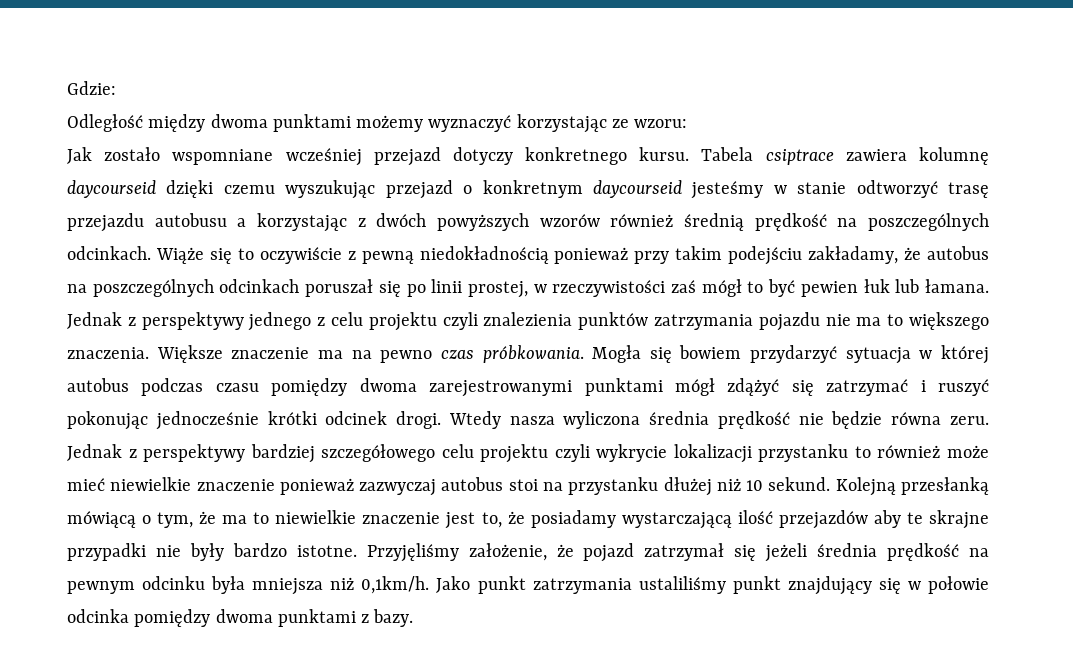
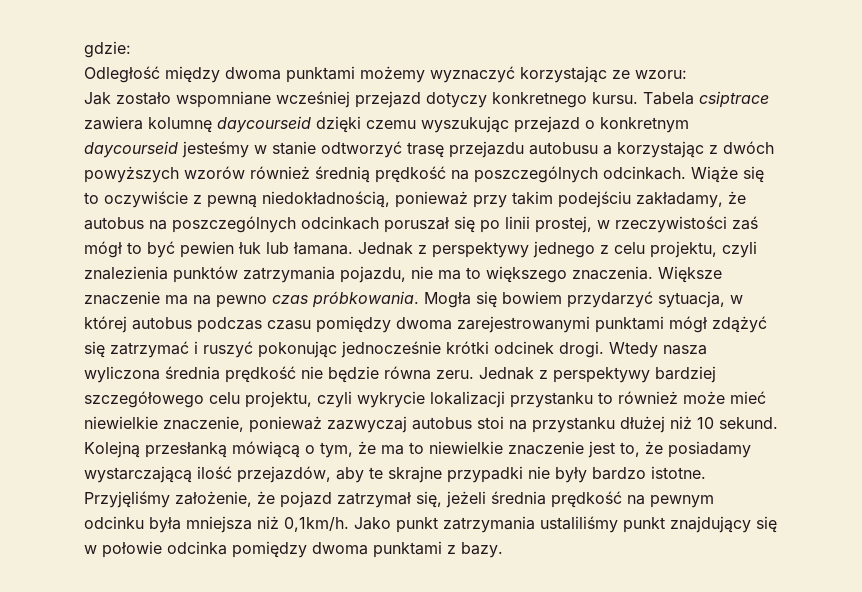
- Gdzie:
+ gdzie:
- Wiąże się to oczywiście z pewną niedokładnością ponieważ przy takim podejściu zakładamy, że autobus na poszczególnych odcinkach poruszał się po linii prostej, w rzeczywistości zaś mógł to być pewien łuk lub łamana.
+ Wiąże się to oczywiście z pewną niedokładnością, ponieważ przy takim podejściu zakładamy, że autobus na poszczególnych odcinkach poruszał się po linii prostej, w rzeczywistości zaś mógł to być pewien łuk lub łamana.
- Jednak z perspektywy jednego z celu projektu czyli znalezienia punktów zatrzymania pojazdu nie ma to większego znaczenia.
+ Jednak z perspektywy jednego z celu projektu, czyli znalezienia punktów zatrzymania pojazdu, nie ma to większego znaczenia.
- Mogła się bowiem przydarzyć sytuacja w której autobus podczas czasu pomiędzy dwoma zarejestrowanymi punktami mógł zdążyć się zatrzymać i ruszyć pokonując jednocześnie krótki odcinek drogi.
+ Mogła się bowiem przydarzyć sytuacja, w której autobus podczas czasu pomiędzy dwoma zarejestrowanymi punktami mógł zdążyć się zatrzymać i ruszyć pokonując jednocześnie krótki odcinek drogi.
- Jednak z perspektywy bardziej szczegółowego celu projektu czyli wykrycie lokalizacji przystanku to również może mieć niewielkie znaczenie ponieważ zazwyczaj autobus stoi na przystanku dłużej niż 10 sekund.
+ Jednak z perspektywy bardziej szczegółowego celu projektu, czyli wykrycie lokalizacji przystanku to również może mieć niewielkie znaczenie, ponieważ zazwyczaj autobus stoi na przystanku dłużej niż 10 sekund.
- Kolejną przesłanką mówiącą o tym, że ma to niewielkie znaczenie jest to, że posiadamy wystarczającą ilość przejazdów aby te skrajne przypadki nie były bardzo istotne.
+ Kolejną przesłanką mówiącą o tym, że ma to niewielkie znaczenie jest to, że posiadamy wystarczającą ilość przejazdów, aby te skrajne przypadki nie były bardzo istotne.
- Przyjęliśmy założenie, że pojazd zatrzymał się jeżeli średnia prędkość na pewnym odcinku była mniejsza niż 0,1km/h.
+ Przyjęliśmy założenie, że pojazd zatrzymał się, jeżeli średnia prędkość na pewnym odcinku była mniejsza niż 0,1km/h.

